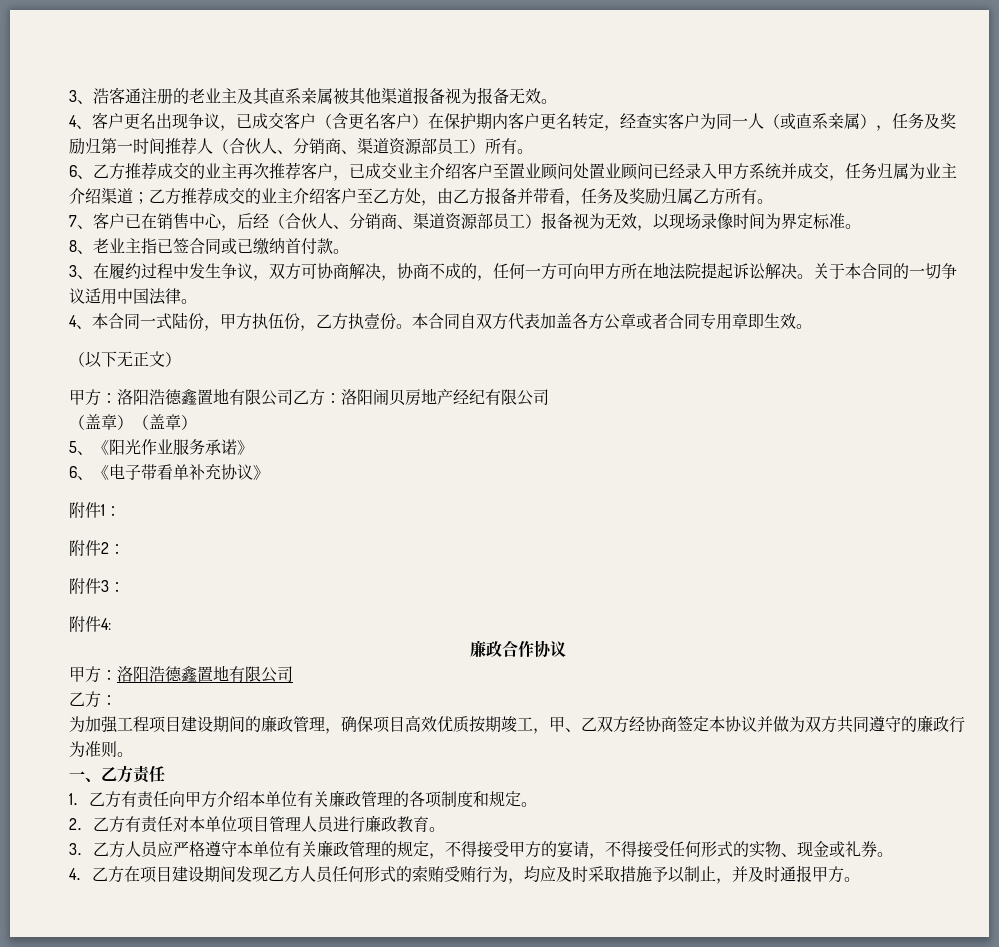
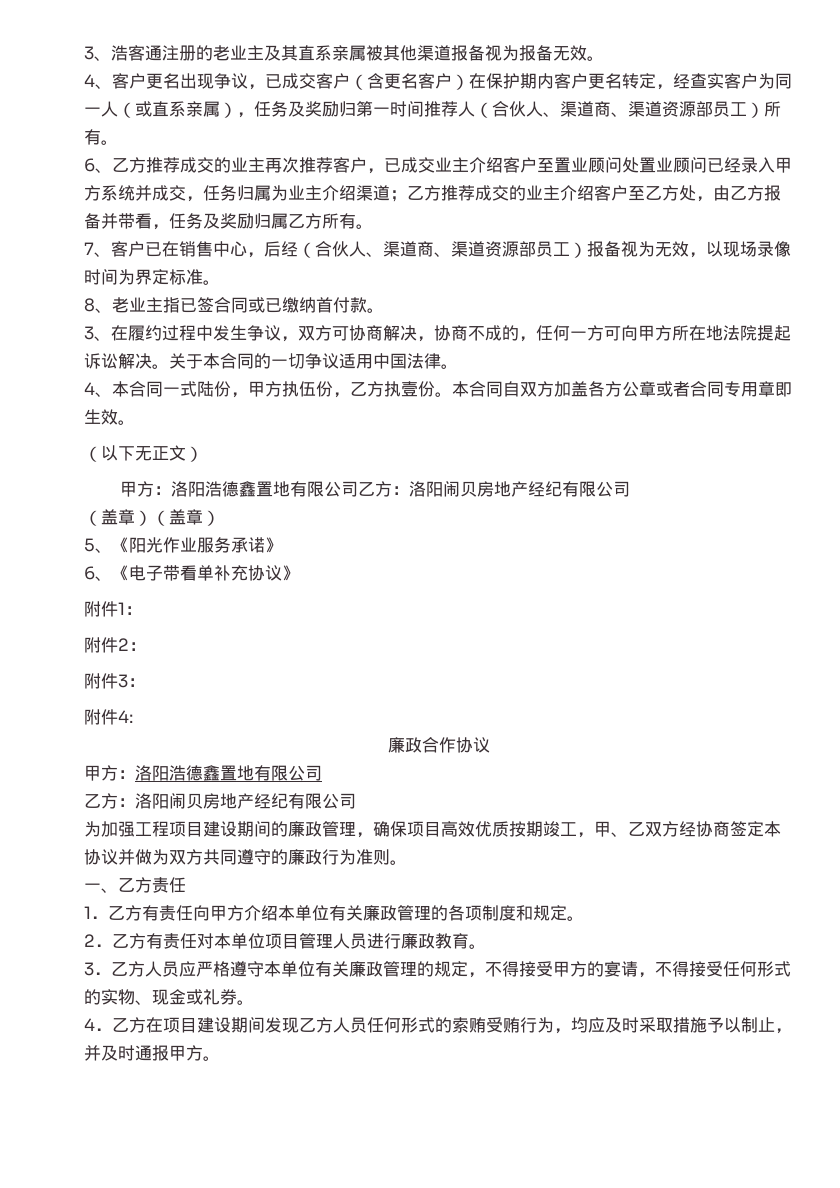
- 4、客户更名出现争议，已成交客户（含更名客户）在保护期内客户更名转定，经查实客户为同一人（或直系亲属），任务及奖励归第一时间推荐人（合伙人、分销商、渠道资源部员工）所有。
+ 4、客户更名出现争议，已成交客户（含更名客户）在保护期内客户更名转定，经查实客户为同一人（或直系亲属），任务及奖励归第一时间推荐人（合伙人、渠道商、渠道资源部员工）所有。
- 7、客户已在销售中心，后经（合伙人、分销商、渠道资源部员工）报备视为无效，以现场录像时间为界定标准。
+ 7、客户已在销售中心，后经（合伙人、渠道商、渠道资源部员工）报备视为无效，以现场录像时间为界定标准。
- 本合同自双方代表加盖各方公章或者合同专用章即生效。
+ 本合同自双方加盖各方公章或者合同专用章即生效。
  廉政合作协议
  甲方：洛阳浩德鑫置地有限公司
- 乙方：
+ 乙方：洛阳闹贝房地产经纪有限公司

